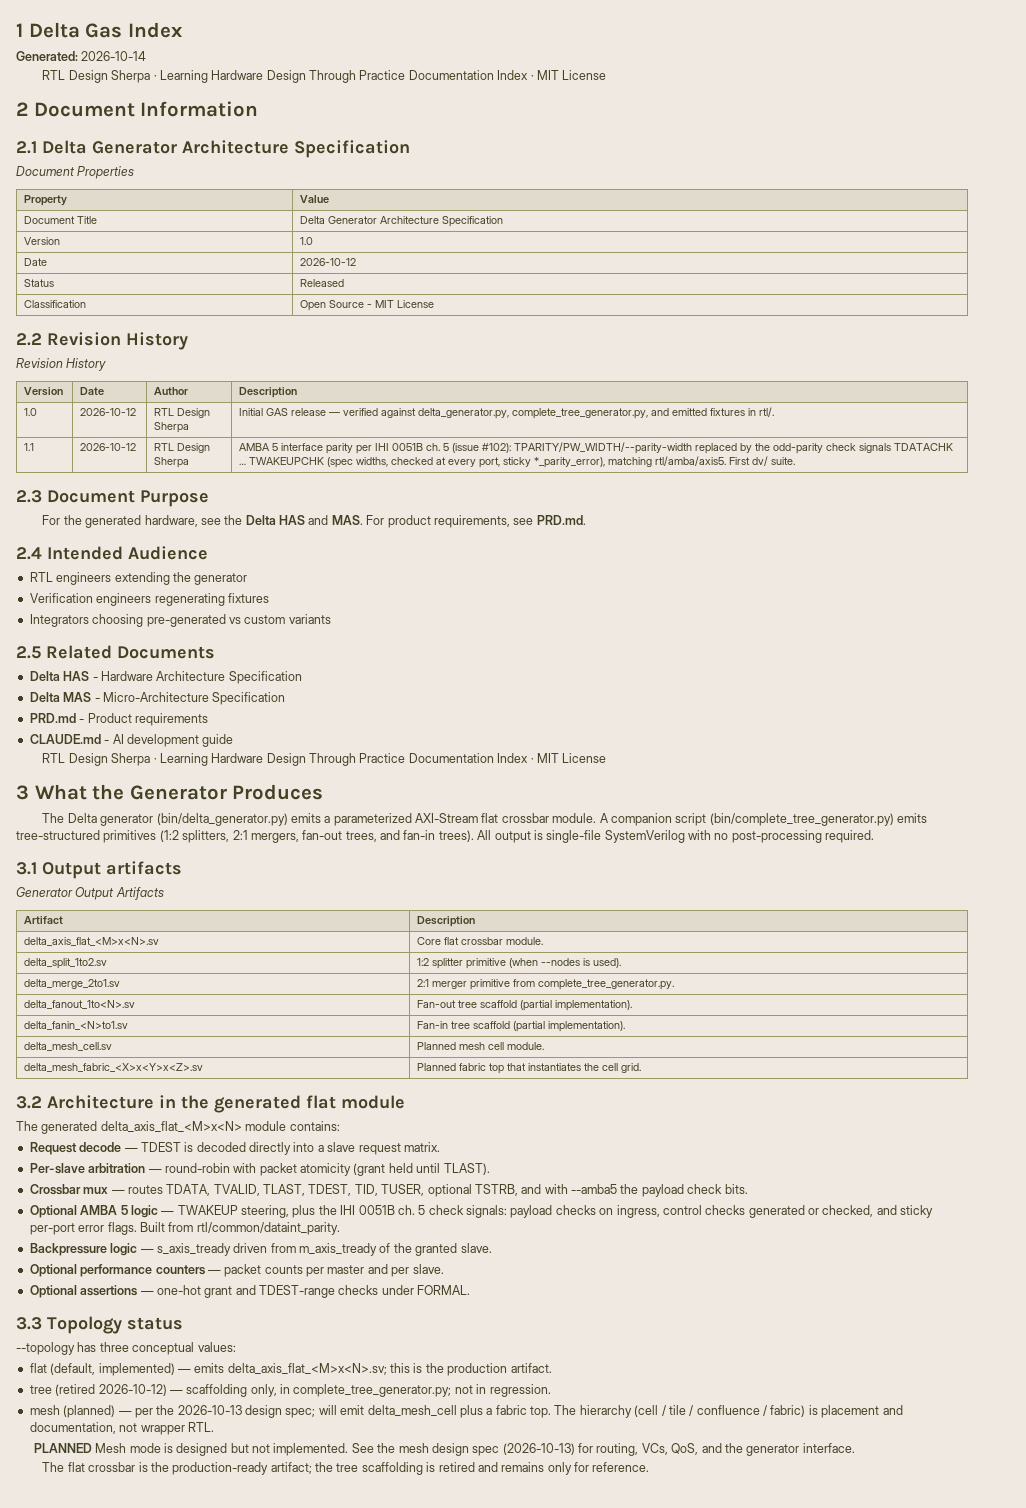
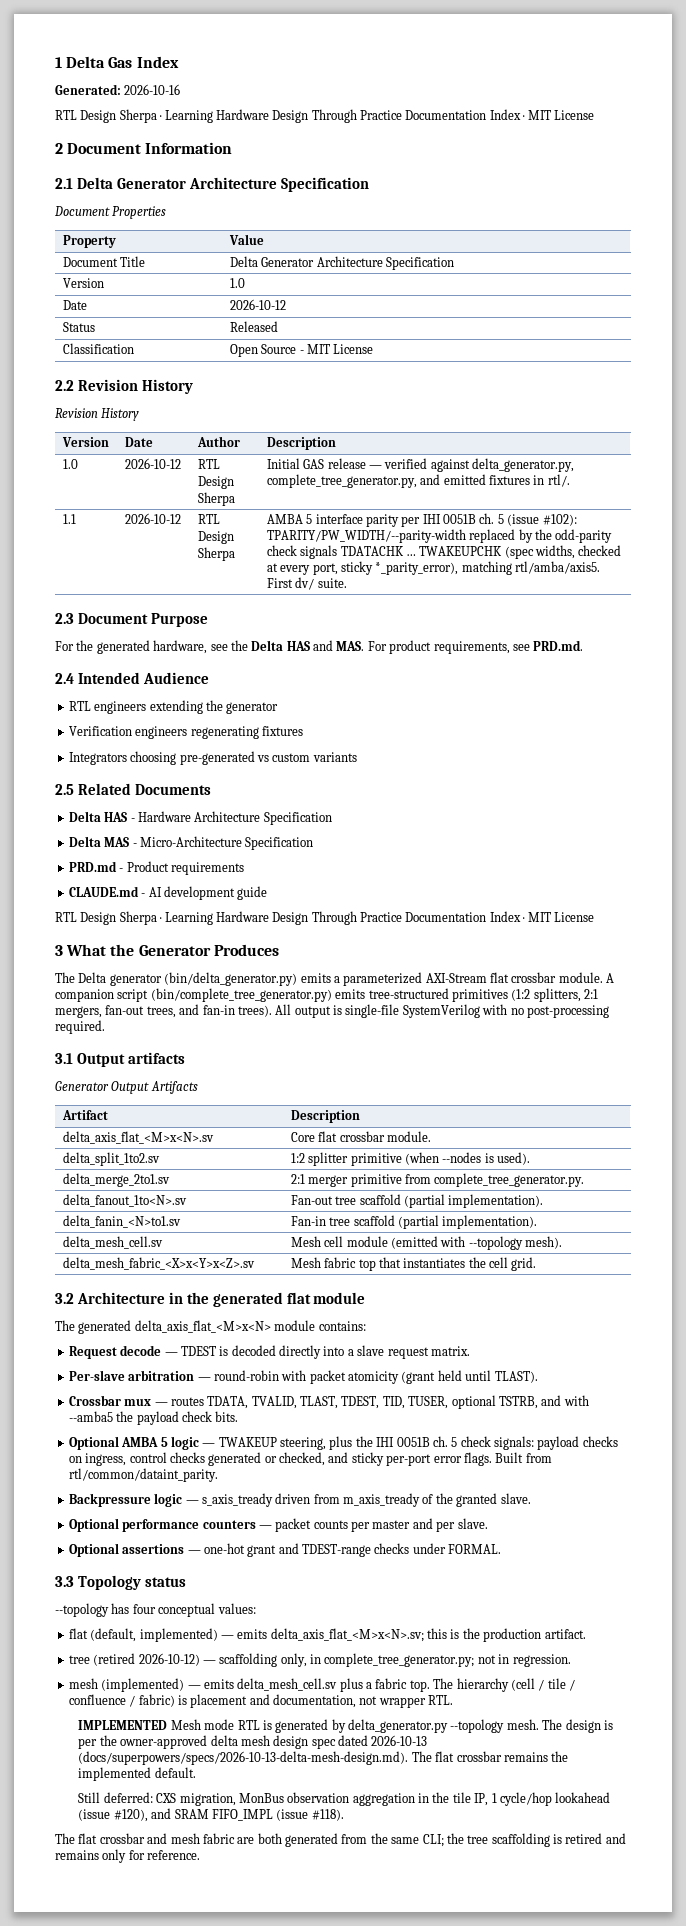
- Generated: 2026-10-14
+ Generated: 2026-10-16
- delta_mesh_cell.sv | Planned mesh cell module.
+ delta_mesh_cell.sv | Mesh cell module (emitted with --topology mesh).
- delta_mesh_fabric_<X>x<Y>x<Z>.sv | Planned fabric top that instantiates the cell grid.
+ delta_mesh_fabric_<X>x<Y>x<Z>.sv | Mesh fabric top that instantiates the cell grid.
- --topology has three conceptual values:
+ --topology has four conceptual values:
- mesh (planned) — per the 2026-10-13 design spec; will emit delta_mesh_cell plus a fabric top.
+ mesh (implemented) — emits delta_mesh_cell.sv plus a fabric top.
- PLANNED Mesh mode is designed but not implemented. See the mesh design spec (2026-10-13) for routing, VCs, QoS, and the generator interface.
- The flat crossbar is the production-ready artifact; the tree scaffolding is retired and remains only for reference.
+ IMPLEMENTED Mesh mode RTL is generated by delta_generator.py --topology mesh. The design is per the owner-approved delta mesh design spec dated 2026-10-13 (docs/superpowers/specs/2026-10-13-delta-mesh-design.md). The flat crossbar remains the implemented default.
+ Still deferred: CXS migration, MonBus observation aggregation in the tile IP, 1 cycle/hop lookahead (issue #120), and SRAM FIFO_IMPL (issue #118).
+ The flat crossbar and mesh fabric are both generated from the same CLI; the tree scaffolding is retired and remains only for reference.

